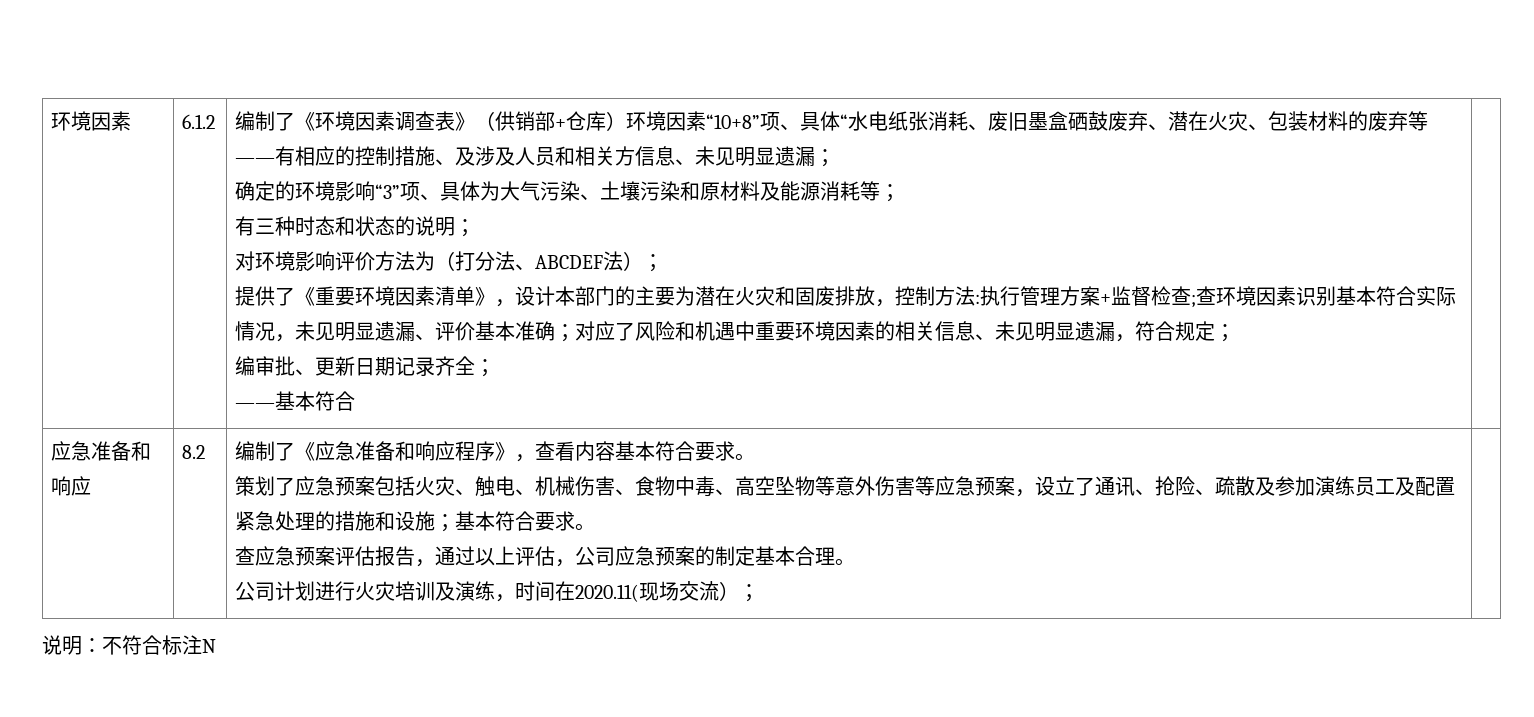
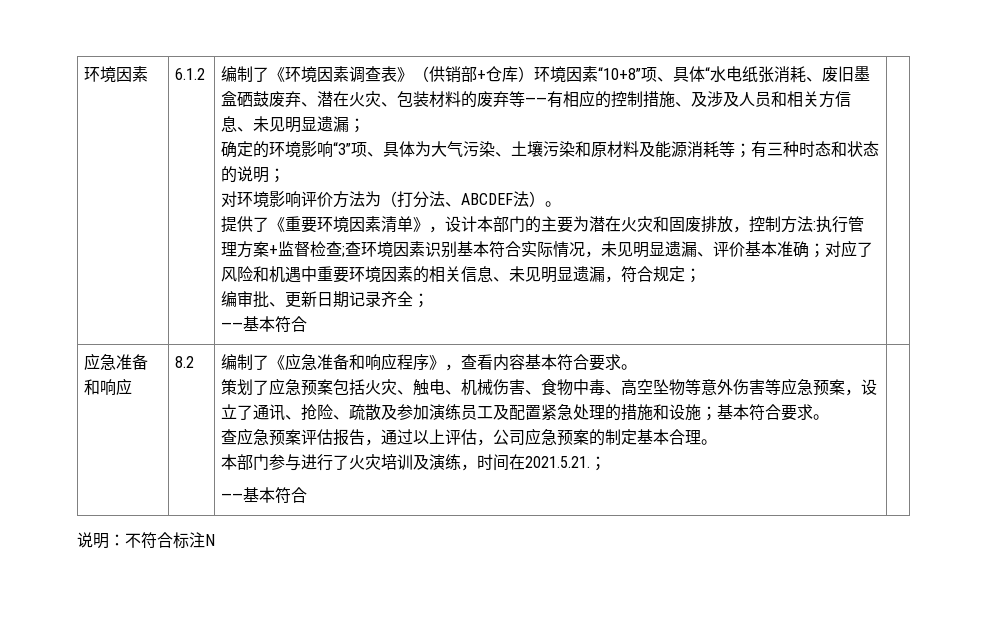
- 确定的环境影响“3”项、具体为大气污染、土壤污染和原材料及能源消耗等；
- 有三种时态和状态的说明；
+ 确定的环境影响“3”项、具体为大气污染、土壤污染和原材料及能源消耗等；有三种时态和状态的说明；
- 对环境影响评价方法为（打分法、ABCDEF法）；
+ 对环境影响评价方法为（打分法、ABCDEF法）。
- 公司计划进行火灾培训及演练，时间在2020.11(现场交流）；
+ 本部门参与进行了火灾培训及演练，时间在2021.5.21.；
+ ——基本符合

